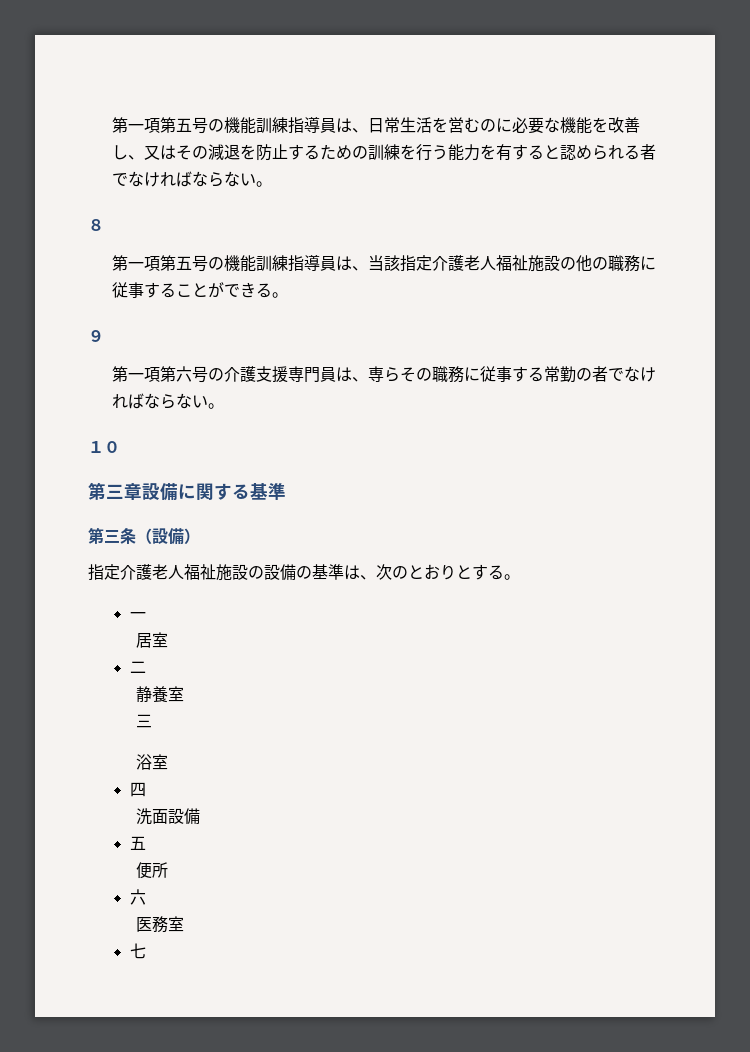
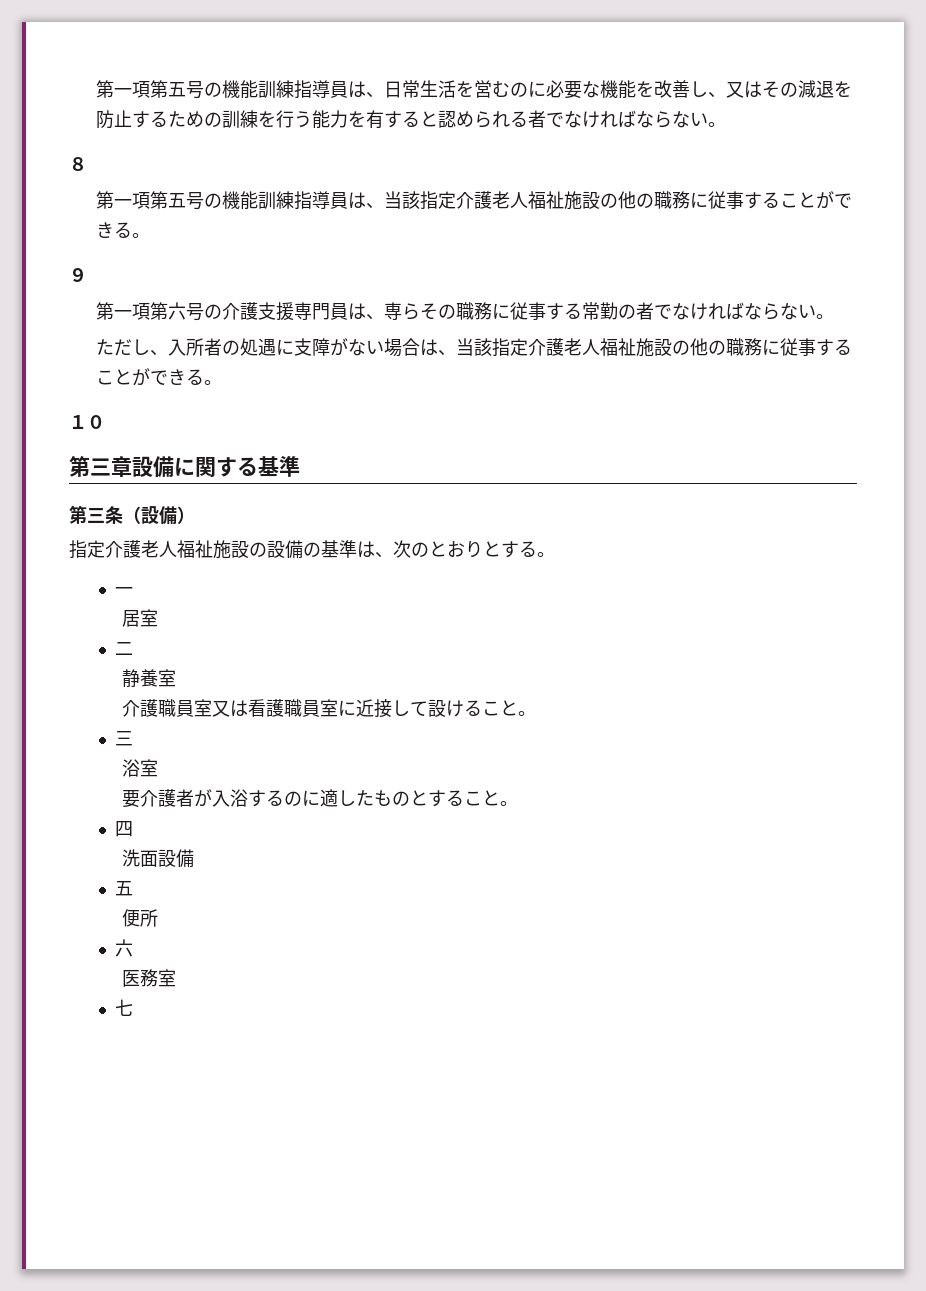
+ ただし、入所者の処遇に支障がない場合は、当該指定介護老人福祉施設の他の職務に従事することができる。
  静養室
+ 介護職員室又は看護職員室に近接して設けること。
  三
  浴室
+ 要介護者が入浴するのに適したものとすること。

